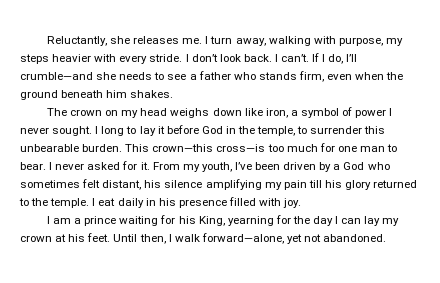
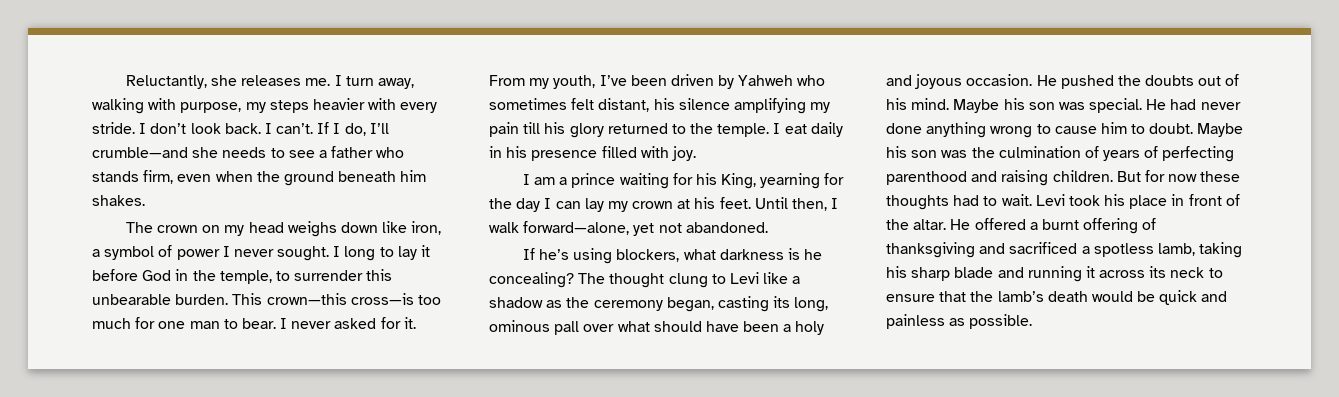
- From my youth, I’ve been driven by a God who sometimes felt distant, his silence amplifying my pain till his glory returned to the temple.
+ From my youth, I’ve been driven by Yahweh who sometimes felt distant, his silence amplifying my pain till his glory returned to the temple.
+ If he’s using blockers, what darkness is he concealing? The thought clung to Levi like a shadow as the ceremony began, casting its long, ominous pall over what should have been a holy and joyous occasion. He pushed the doubts out of his mind. Maybe his son was special. He had never done anything wrong to cause him to doubt. Maybe his son was the culmination of years of perfecting parenthood and raising children. But for now these thoughts had to wait. Levi took his place in front of the altar. He offered a burnt offering of thanksgiving and sacrificed a spotless lamb, taking his sharp blade and running it across its neck to ensure that the lamb’s death would be quick and painless as possible.

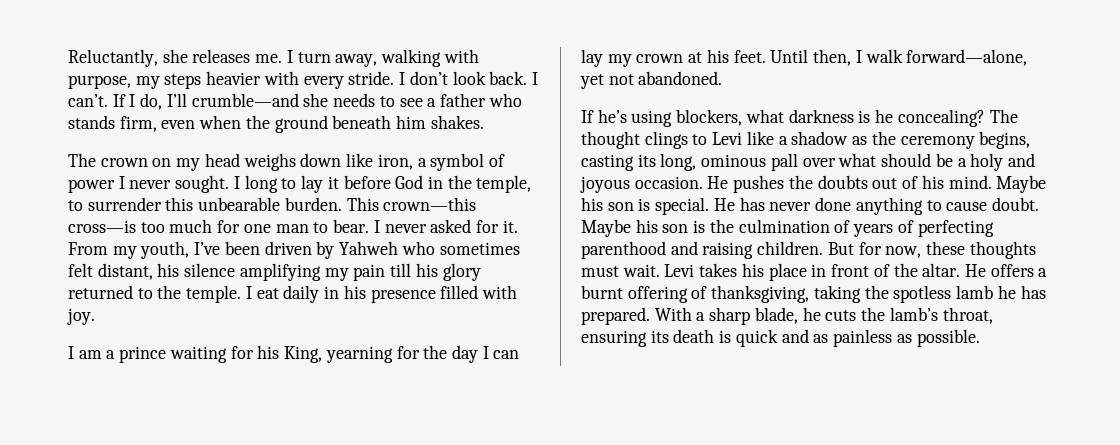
- The thought clung to Levi like a shadow as the ceremony began, casting its long, ominous pall over what should have been a holy and joyous occasion.
+ The thought clings to Levi like a shadow as the ceremony begins, casting its long, ominous pall over what should be a holy and joyous occasion.
- He pushed the doubts out of his mind.
+ He pushes the doubts out of his mind.
- Maybe his son was special.
+ Maybe his son is special.
- He had never done anything wrong to cause him to doubt.
+ He has never done anything to cause doubt.
- Maybe his son was the culmination of years of perfecting parenthood and raising children.
+ Maybe his son is the culmination of years of perfecting parenthood and raising children.
- But for now these thoughts had to wait.
+ But for now, these thoughts must wait.
- Levi took his place in front of the altar.
+ Levi takes his place in front of the altar.
- He offered a burnt offering of thanksgiving and sacrificed a spotless lamb, taking his sharp blade and running it across its neck to ensure that the lamb’s death would be quick and painless as possible.
+ He offers a burnt offering of thanksgiving, taking the spotless lamb he has prepared. With a sharp blade, he cuts the lamb’s throat, ensuring its death is quick and as painless as possible.

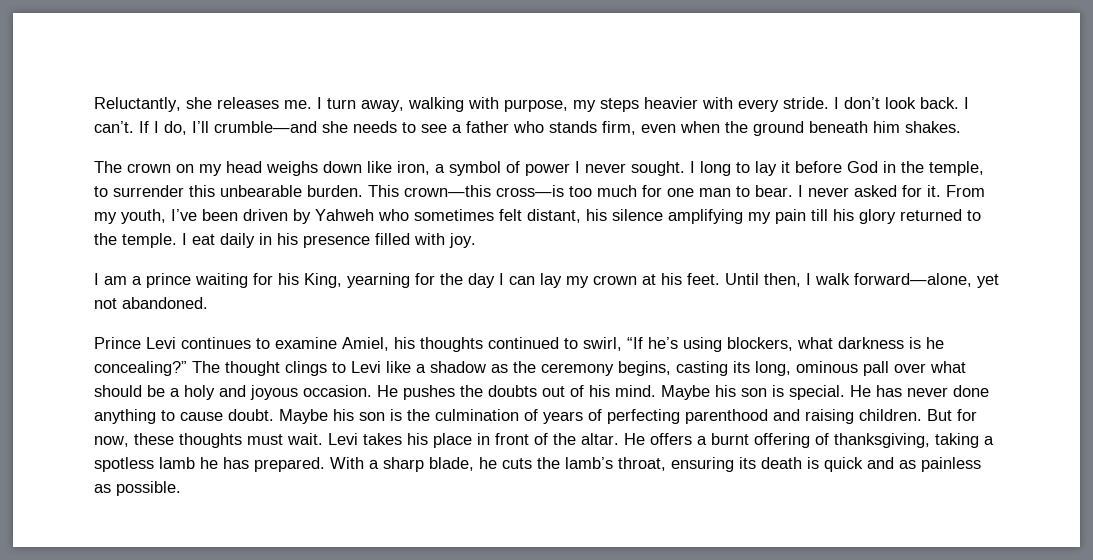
- If he’s using blockers, what darkness is he concealing?
+ Prince Levi continues to examine Amiel, his thoughts continued to swirl, “If he’s using blockers, what darkness is he concealing?”
- He offers a burnt offering of thanksgiving, taking the spotless lamb he has prepared.
+ He offers a burnt offering of thanksgiving, taking a spotless lamb he has prepared.

